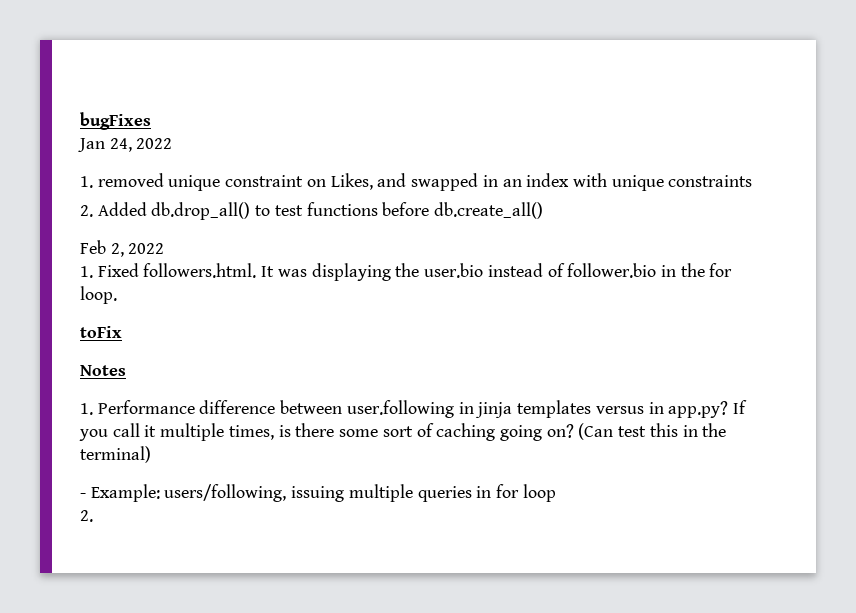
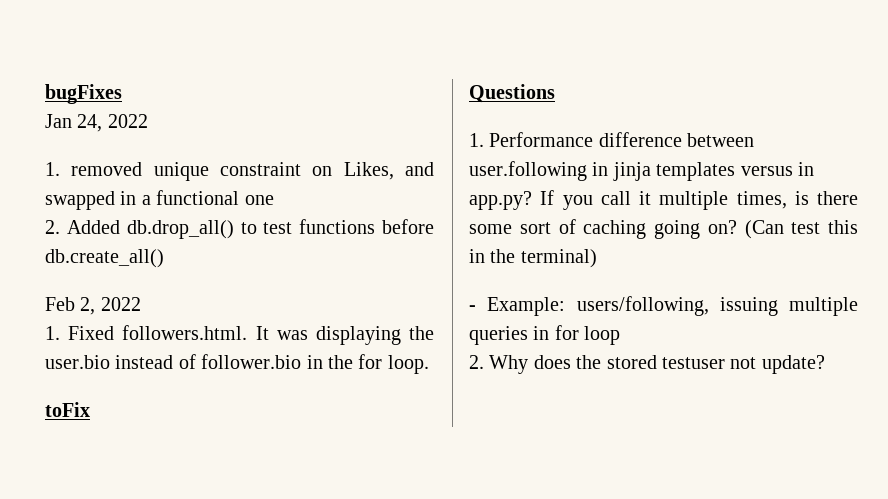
- 1. removed unique constraint on Likes, and swapped in an index with unique constraints
+ 1. removed unique constraint on Likes, and swapped in a functional one
- Notes
+ Questions
  - Example: users/following, issuing multiple queries in for loop
- 2.
+ 2. Why does the stored testuser not update?

